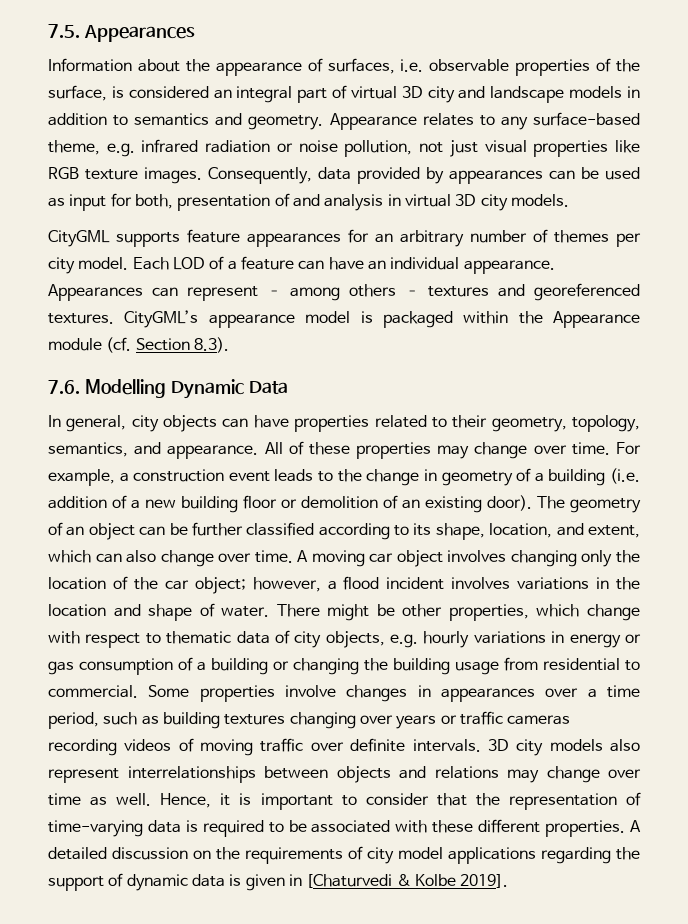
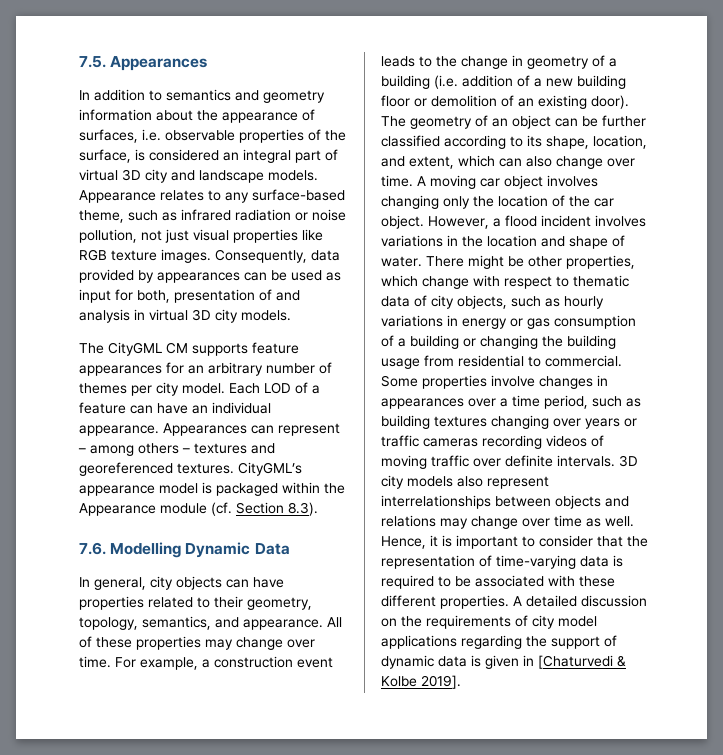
- Information about the appearance of surfaces, i.e. observable properties of the surface, is considered an integral part of virtual 3D city and landscape models in addition to semantics and geometry.
+ In addition to semantics and geometry information about the appearance of surfaces, i.e. observable properties of the surface, is considered an integral part of virtual 3D city and landscape models.
- Appearance relates to any surface-based theme, e.g. infrared radiation or noise pollution, not just visual properties like RGB texture images.
+ Appearance relates to any surface-based theme, such as infrared radiation or noise pollution, not just visual properties like RGB texture images.
- CityGML supports feature appearances for an arbitrary number of themes per city model.
+ The CityGML CM supports feature appearances for an arbitrary number of themes per city model.
- A moving car object involves changing only the location of the car object; however, a flood incident involves variations in the location and shape of water.
+ A moving car object involves changing only the location of the car object. However, a flood incident involves variations in the location and shape of water.
- There might be other properties, which change with respect to thematic data of city objects, e.g. hourly variations in energy or gas consumption of a building or changing the building usage from residential to commercial.
+ There might be other properties, which change with respect to thematic data of city objects, such as hourly variations in energy or gas consumption of a building or changing the building usage from residential to commercial.

